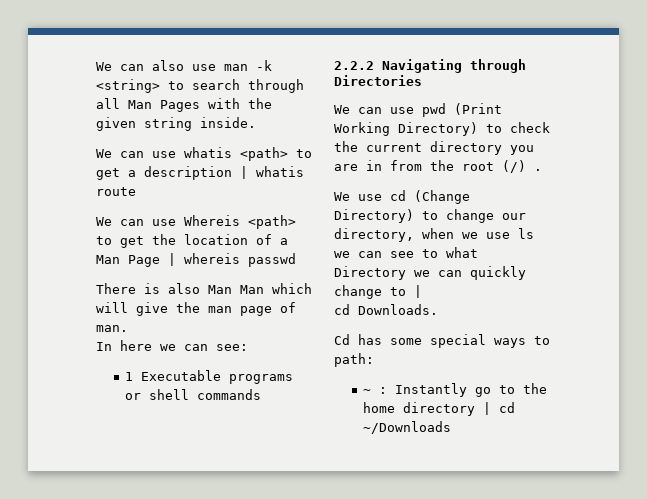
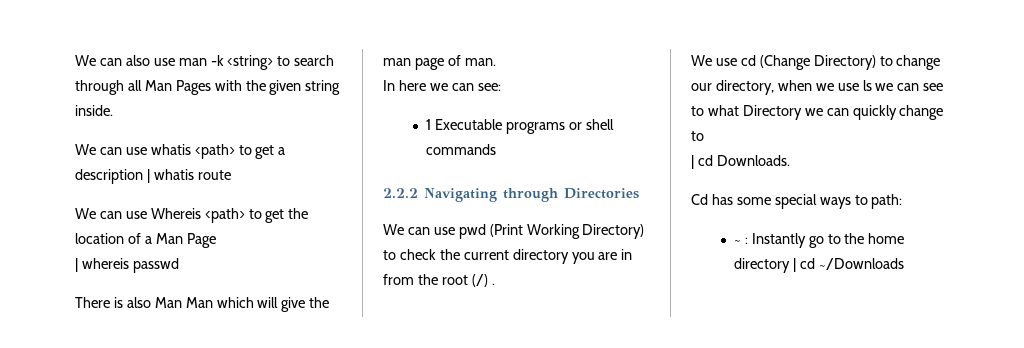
- We can use Whereis <path> to get the location of a Man Page | whereis passwd
+ We can use Whereis <path> to get the location of a Man Page
+ | whereis passwd
- We use cd (Change Directory) to change our directory, when we use ls we can see to what Directory we can quickly change to |
- cd Downloads.
+ We use cd (Change Directory) to change our directory, when we use ls we can see to what Directory we can quickly change to
+ | cd Downloads.

